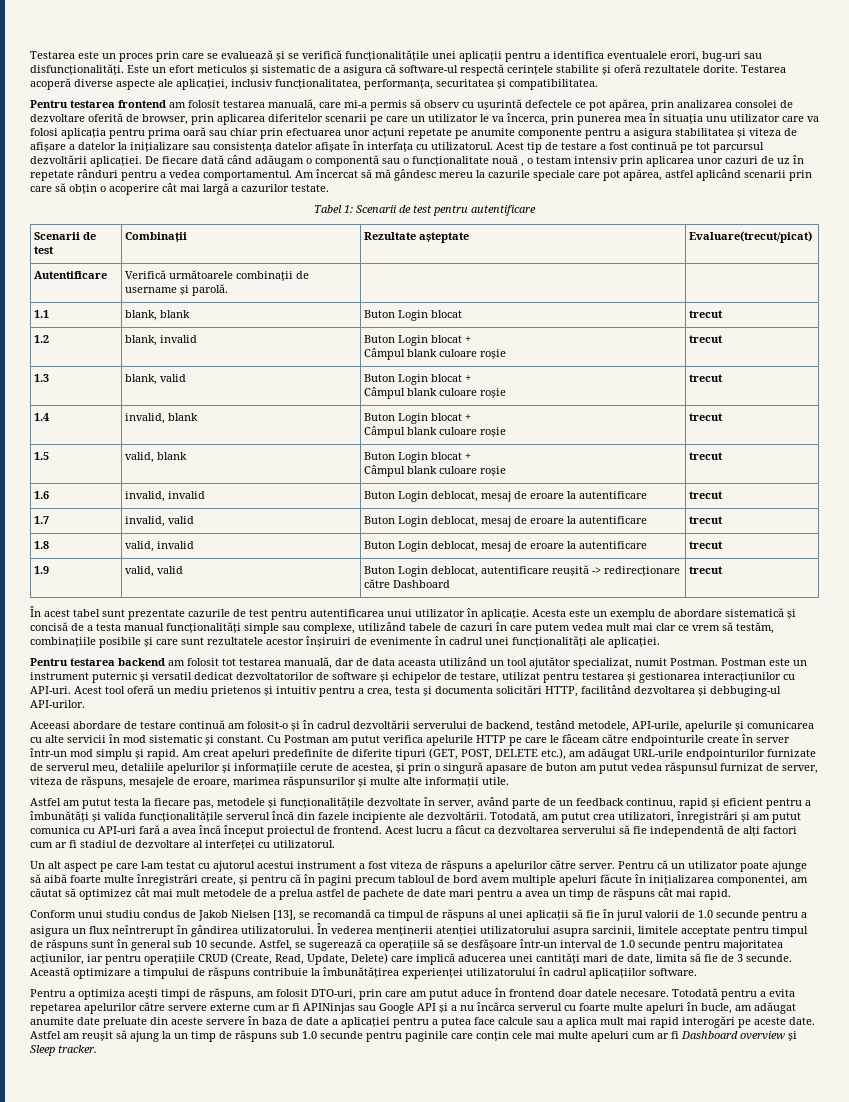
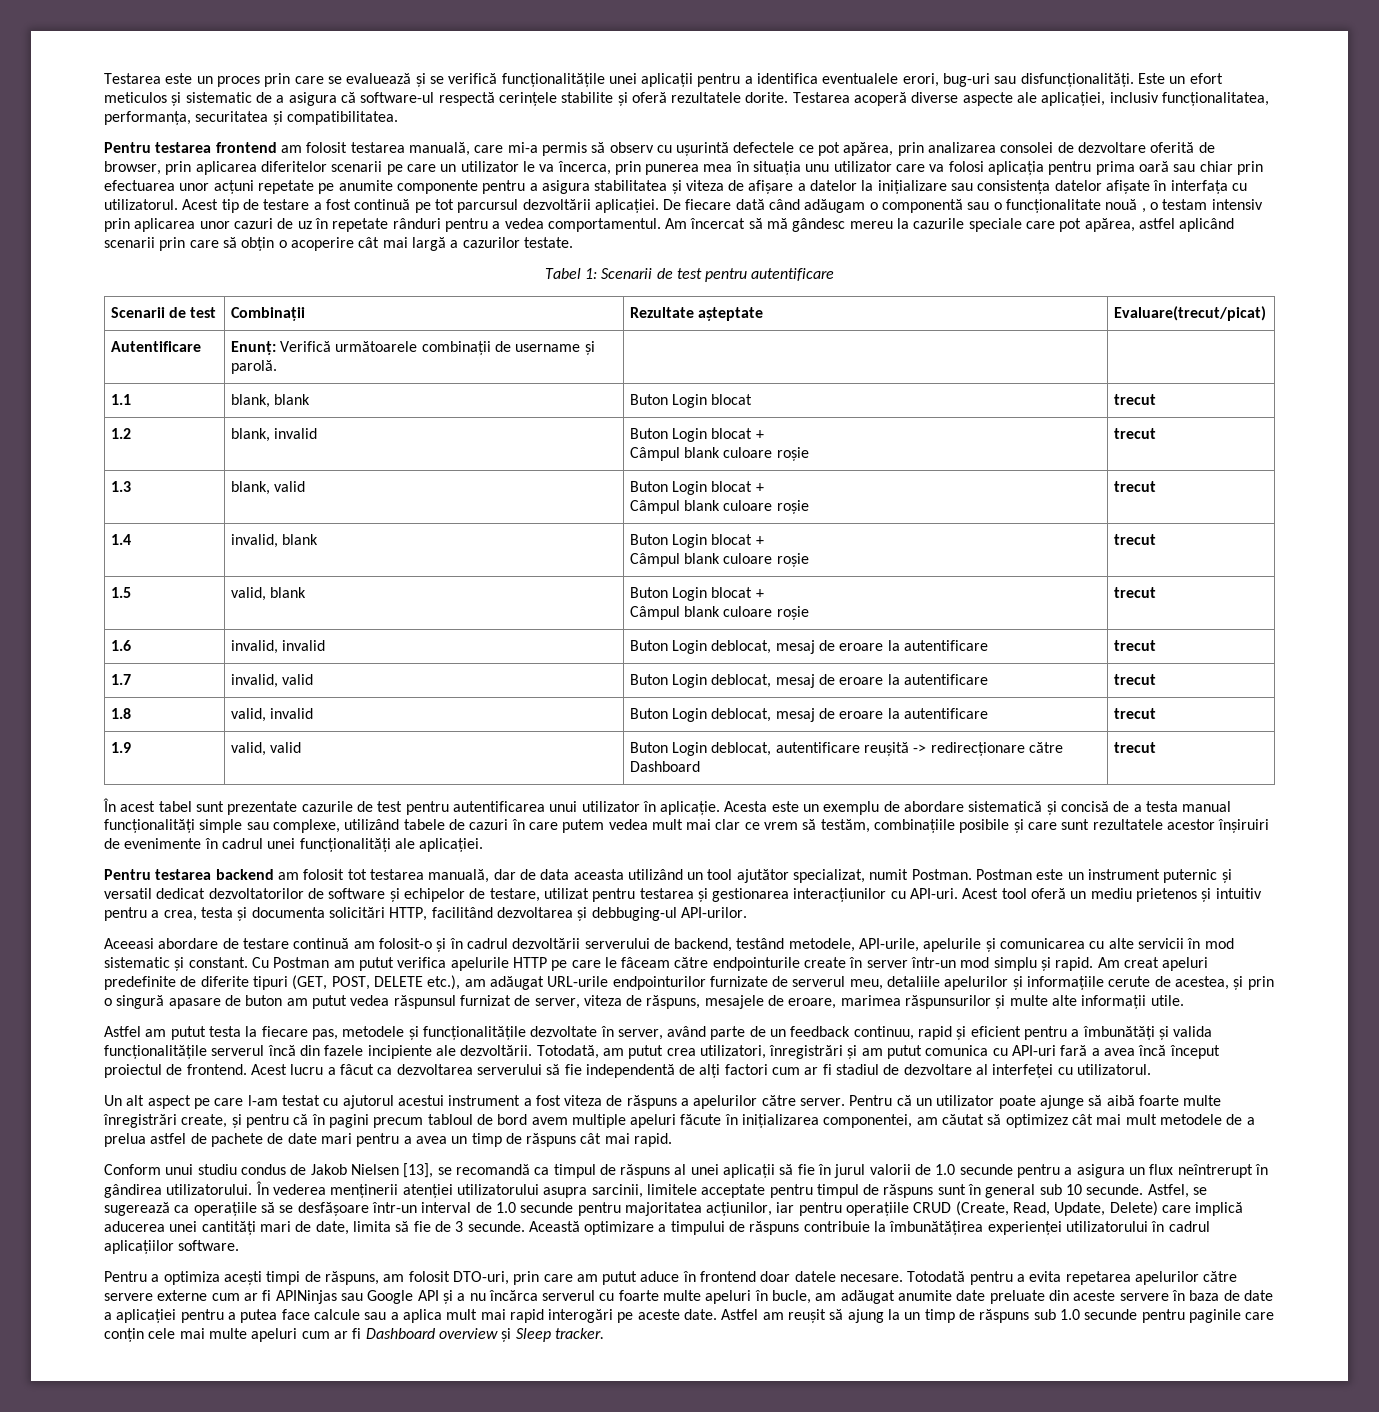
- Autentificare | Verifică următoarele combinații de username și parolă. | |
+ Autentificare | Enunț: Verifică următoarele combinații de username și parolă. | |

